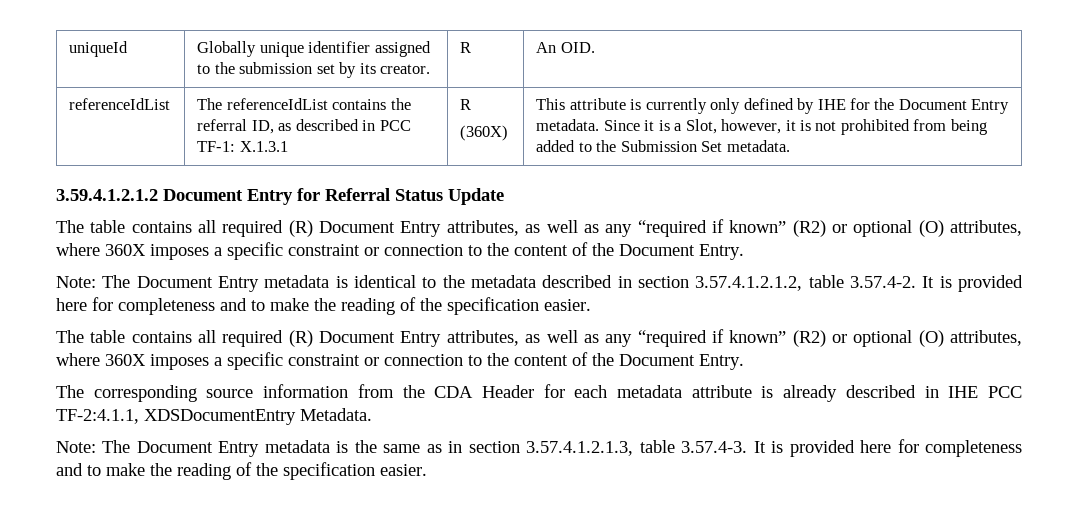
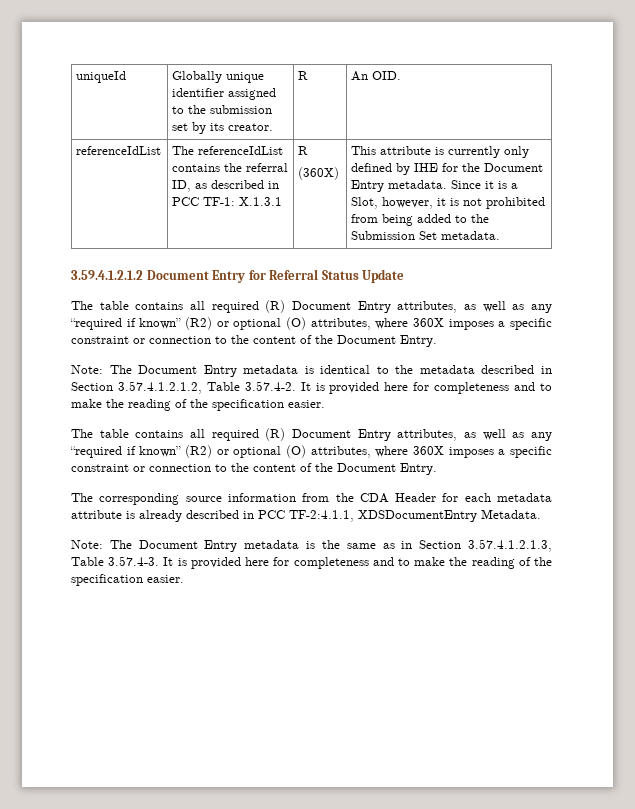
- Note: The Document Entry metadata is identical to the metadata described in section 3.57.4.1.2.1.2, table 3.57.4-2. It is provided here for completeness and to make the reading of the specification easier.
+ Note: The Document Entry metadata is identical to the metadata described in Section 3.57.4.1.2.1.2, Table 3.57.4-2. It is provided here for completeness and to make the reading of the specification easier.
- The corresponding source information from the CDA Header for each metadata attribute is already described in IHE PCC TF-2:4.1.1, XDSDocumentEntry Metadata.
+ The corresponding source information from the CDA Header for each metadata attribute is already described in PCC TF-2:4.1.1, XDSDocumentEntry Metadata.
- Note: The Document Entry metadata is the same as in section 3.57.4.1.2.1.3, table 3.57.4-3. It is provided here for completeness and to make the reading of the specification easier.
+ Note: The Document Entry metadata is the same as in Section 3.57.4.1.2.1.3, Table 3.57.4-3. It is provided here for completeness and to make the reading of the specification easier.

